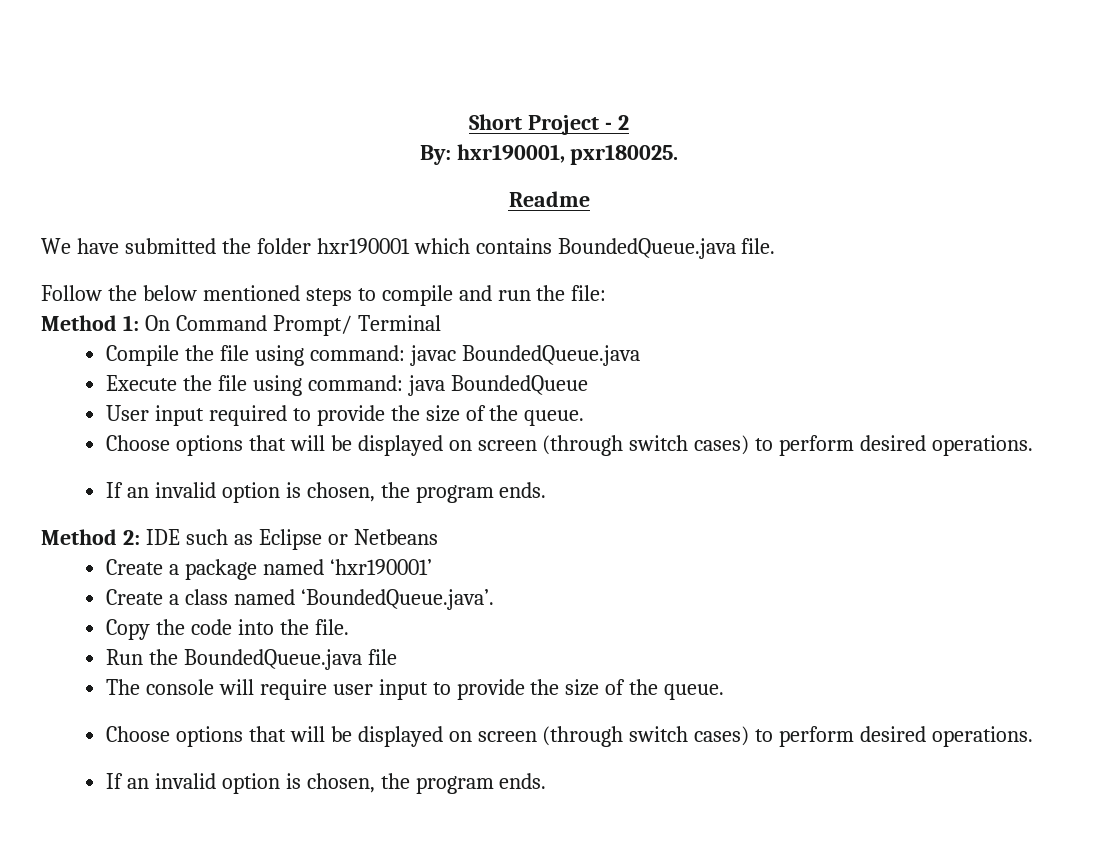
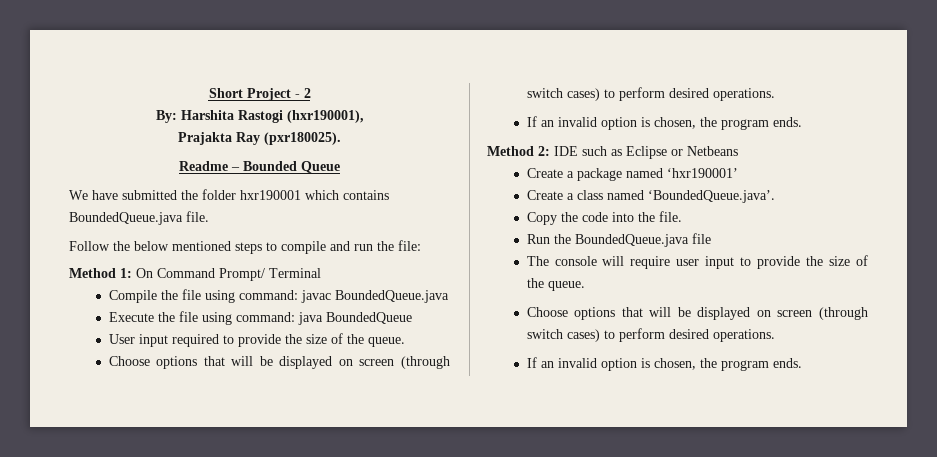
- By: hxr190001, pxr180025.
- Readme
+ By: Harshita Rastogi (hxr190001),
+ Prajakta Ray (pxr180025).
+ Readme – Bounded Queue

